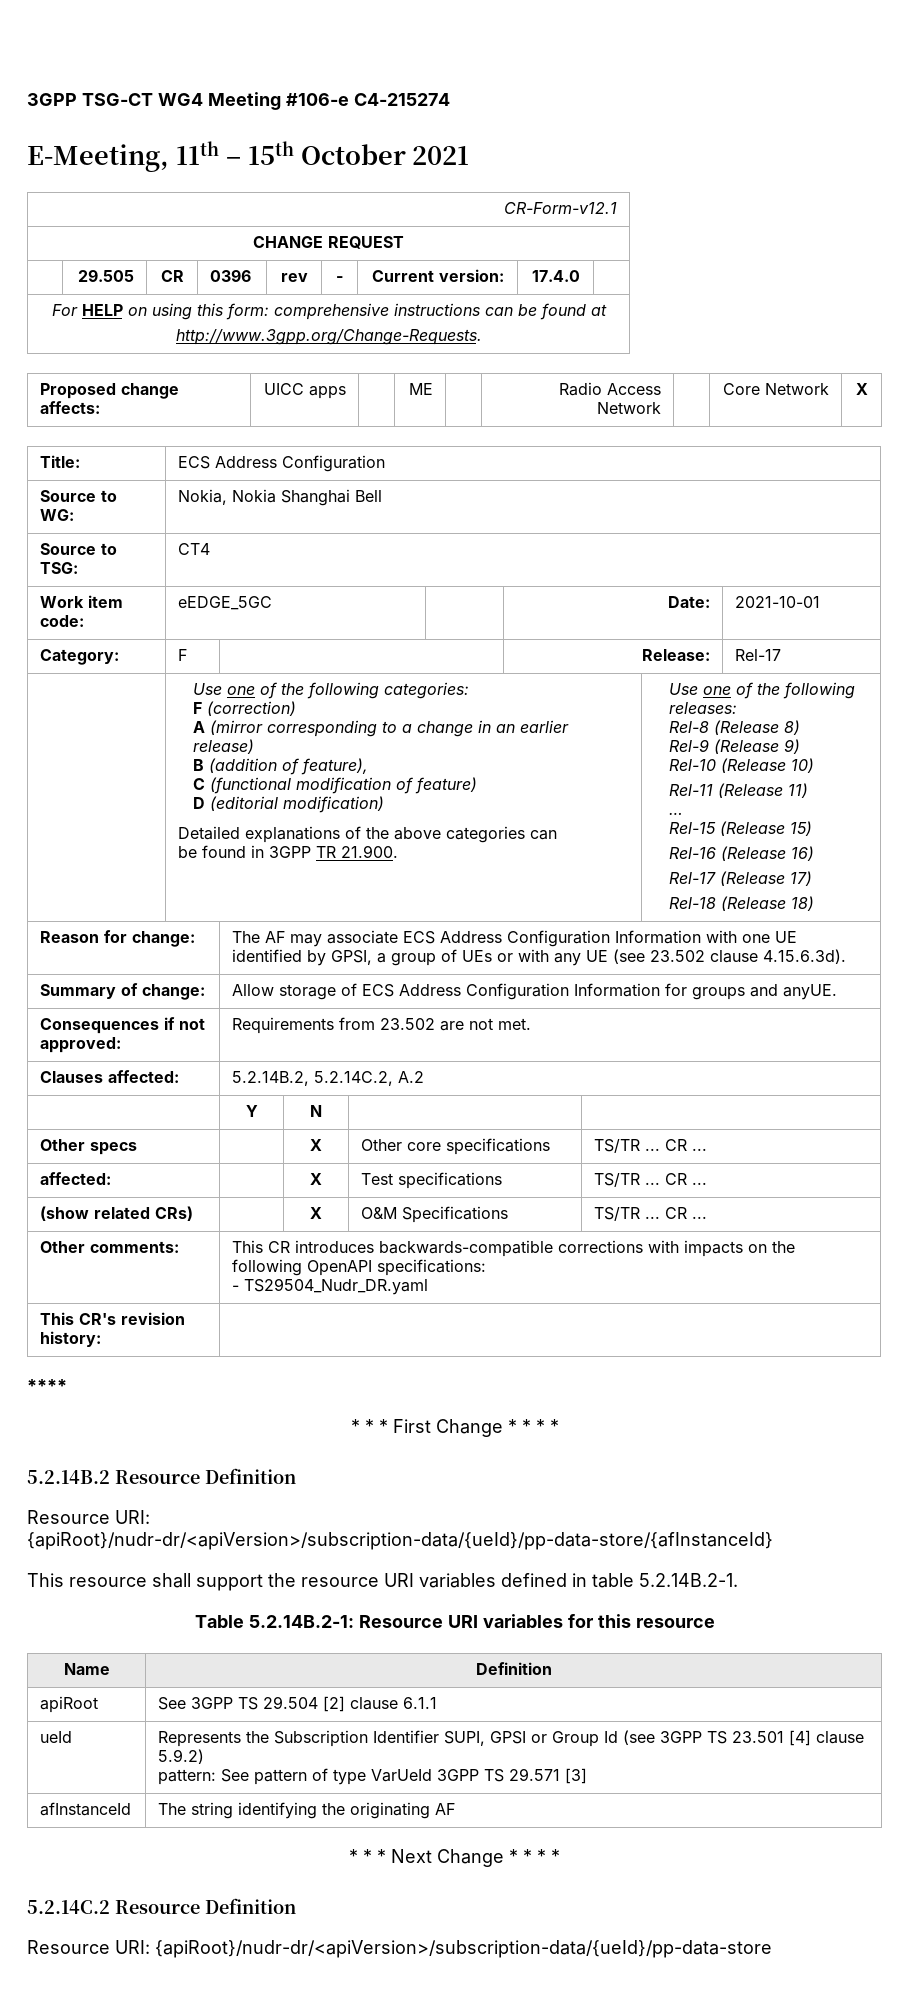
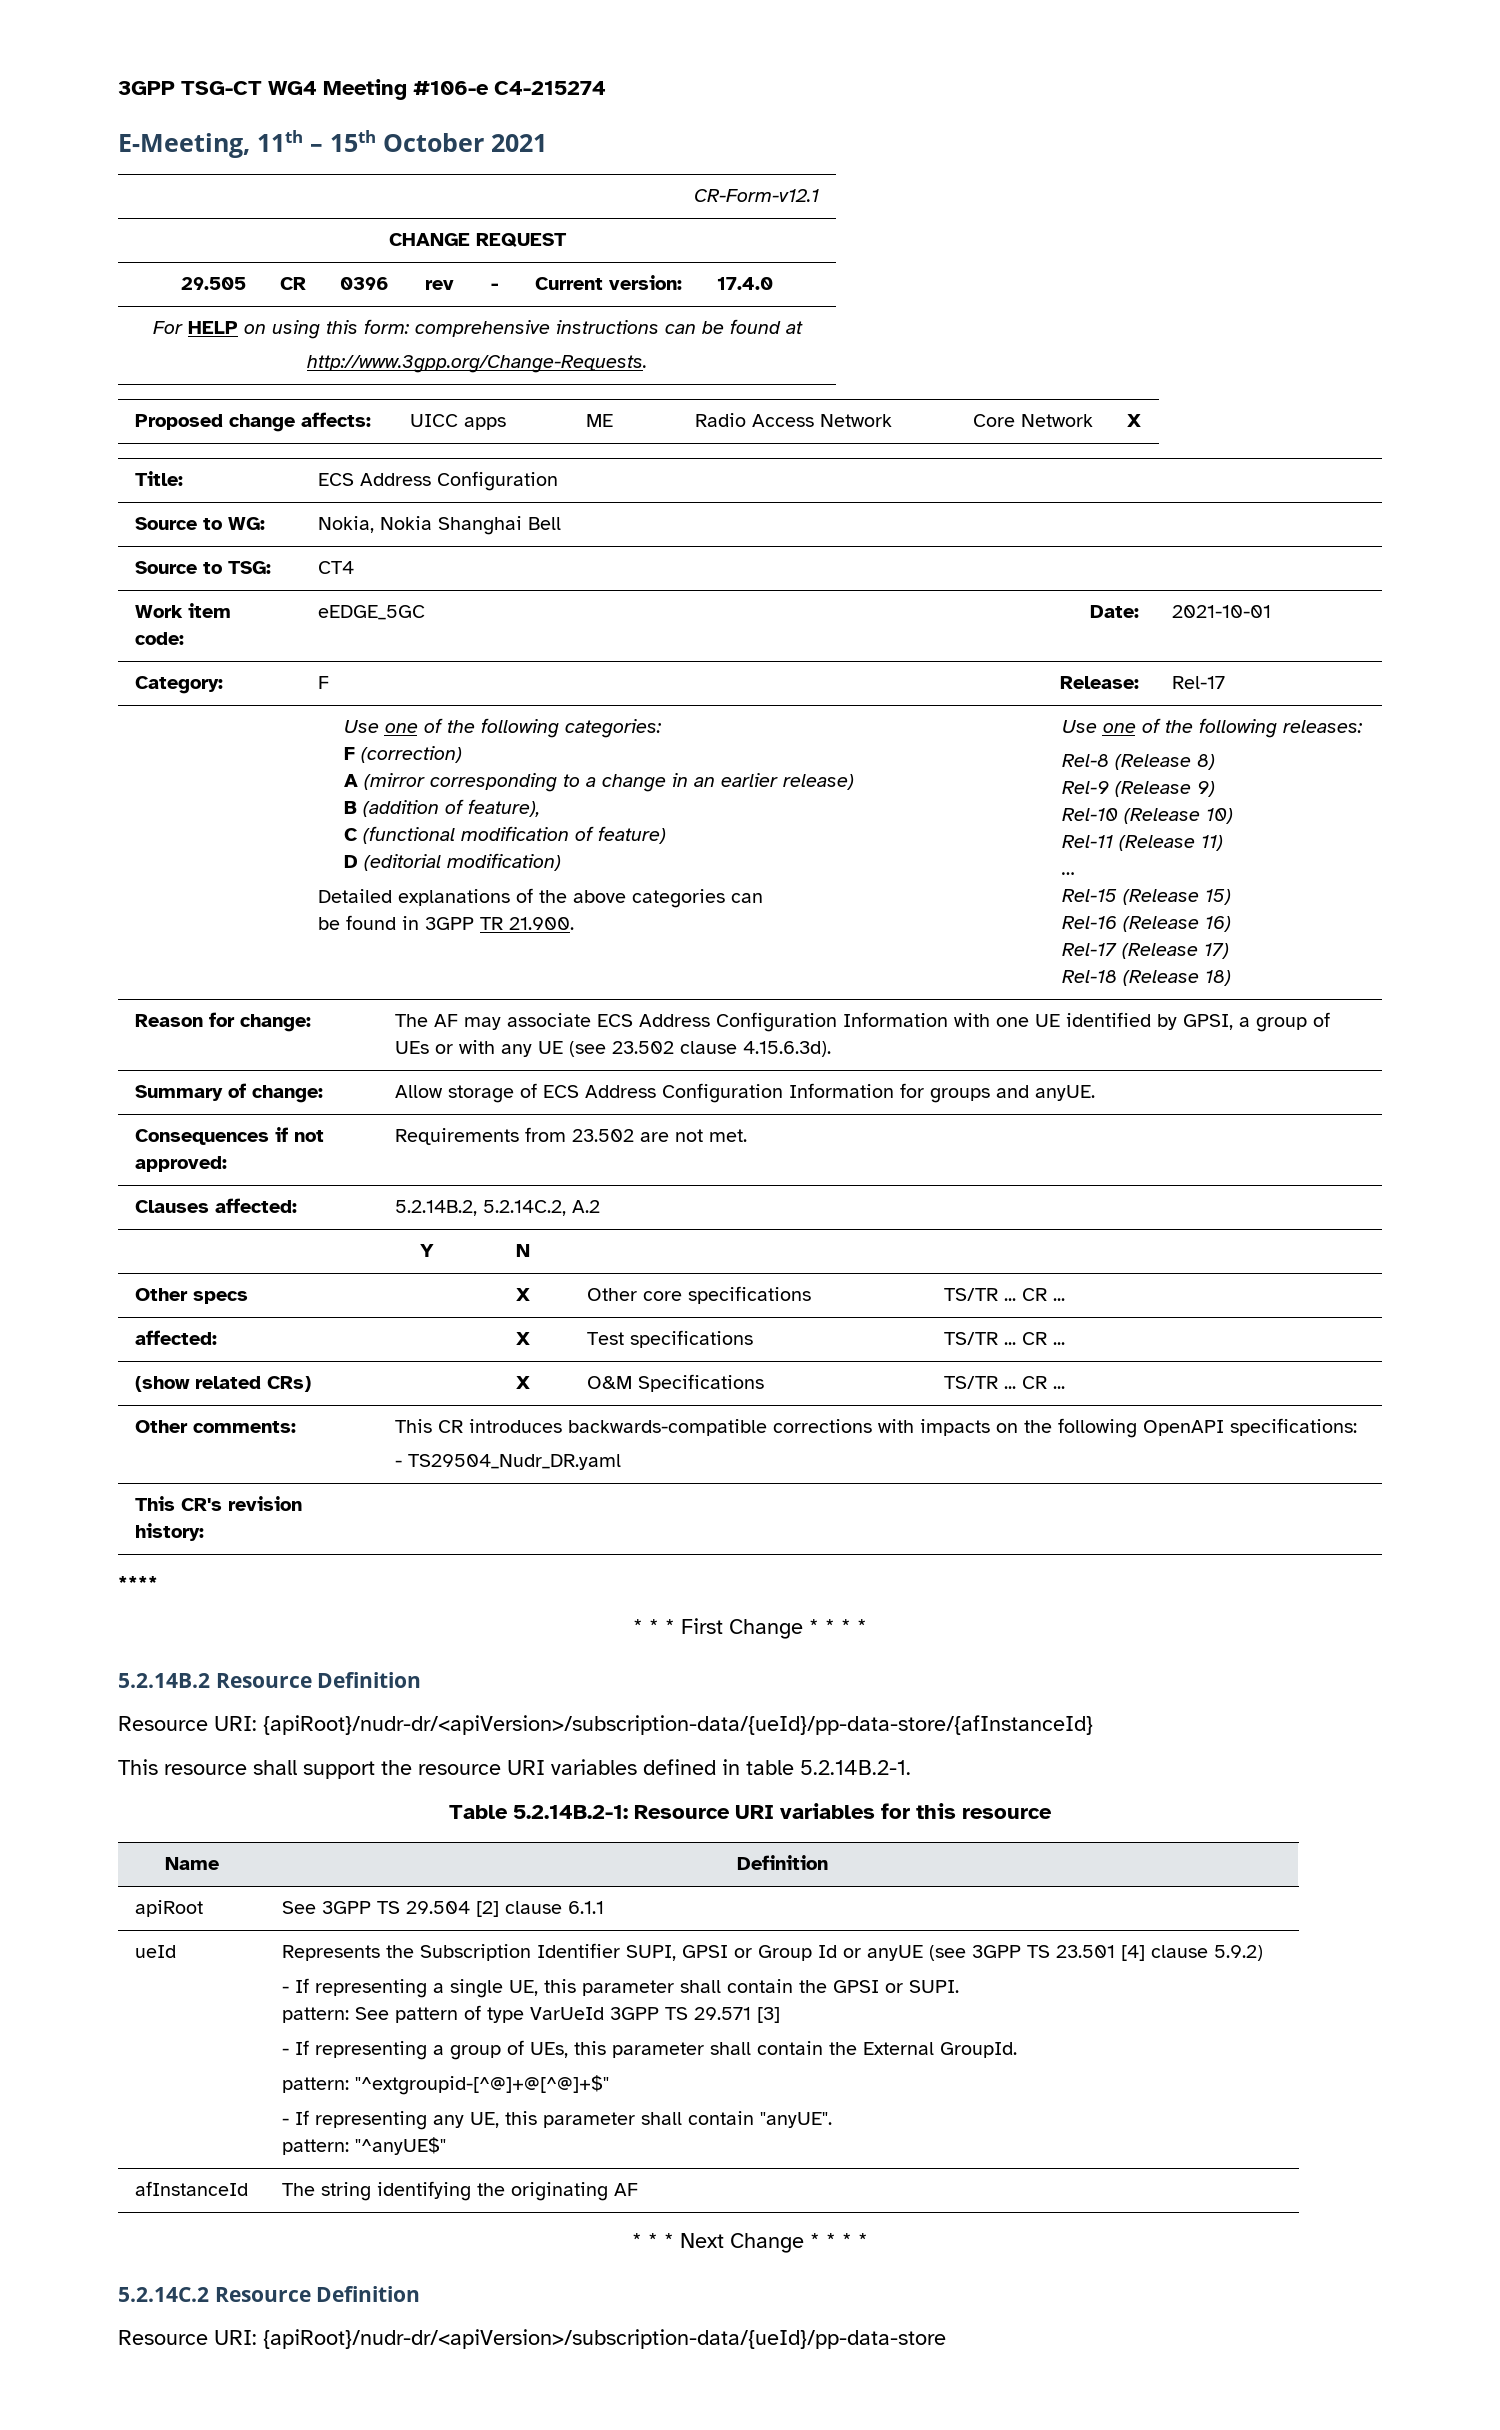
- Represents the Subscription Identifier SUPI, GPSI or Group Id (see 3GPP TS 23.501 [4] clause 5.9.2)
+ Represents the Subscription Identifier SUPI, GPSI or Group Id or anyUE (see 3GPP TS 23.501 [4] clause 5.9.2)
+ - If representing a single UE, this parameter shall contain the GPSI or SUPI.
+ - If representing a group of UEs, this parameter shall contain the External GroupId.
+ pattern: "^extgroupid-[^@]+@[^@]+$"
+ - If representing any UE, this parameter shall contain "anyUE".
+ pattern: "^anyUE$"

